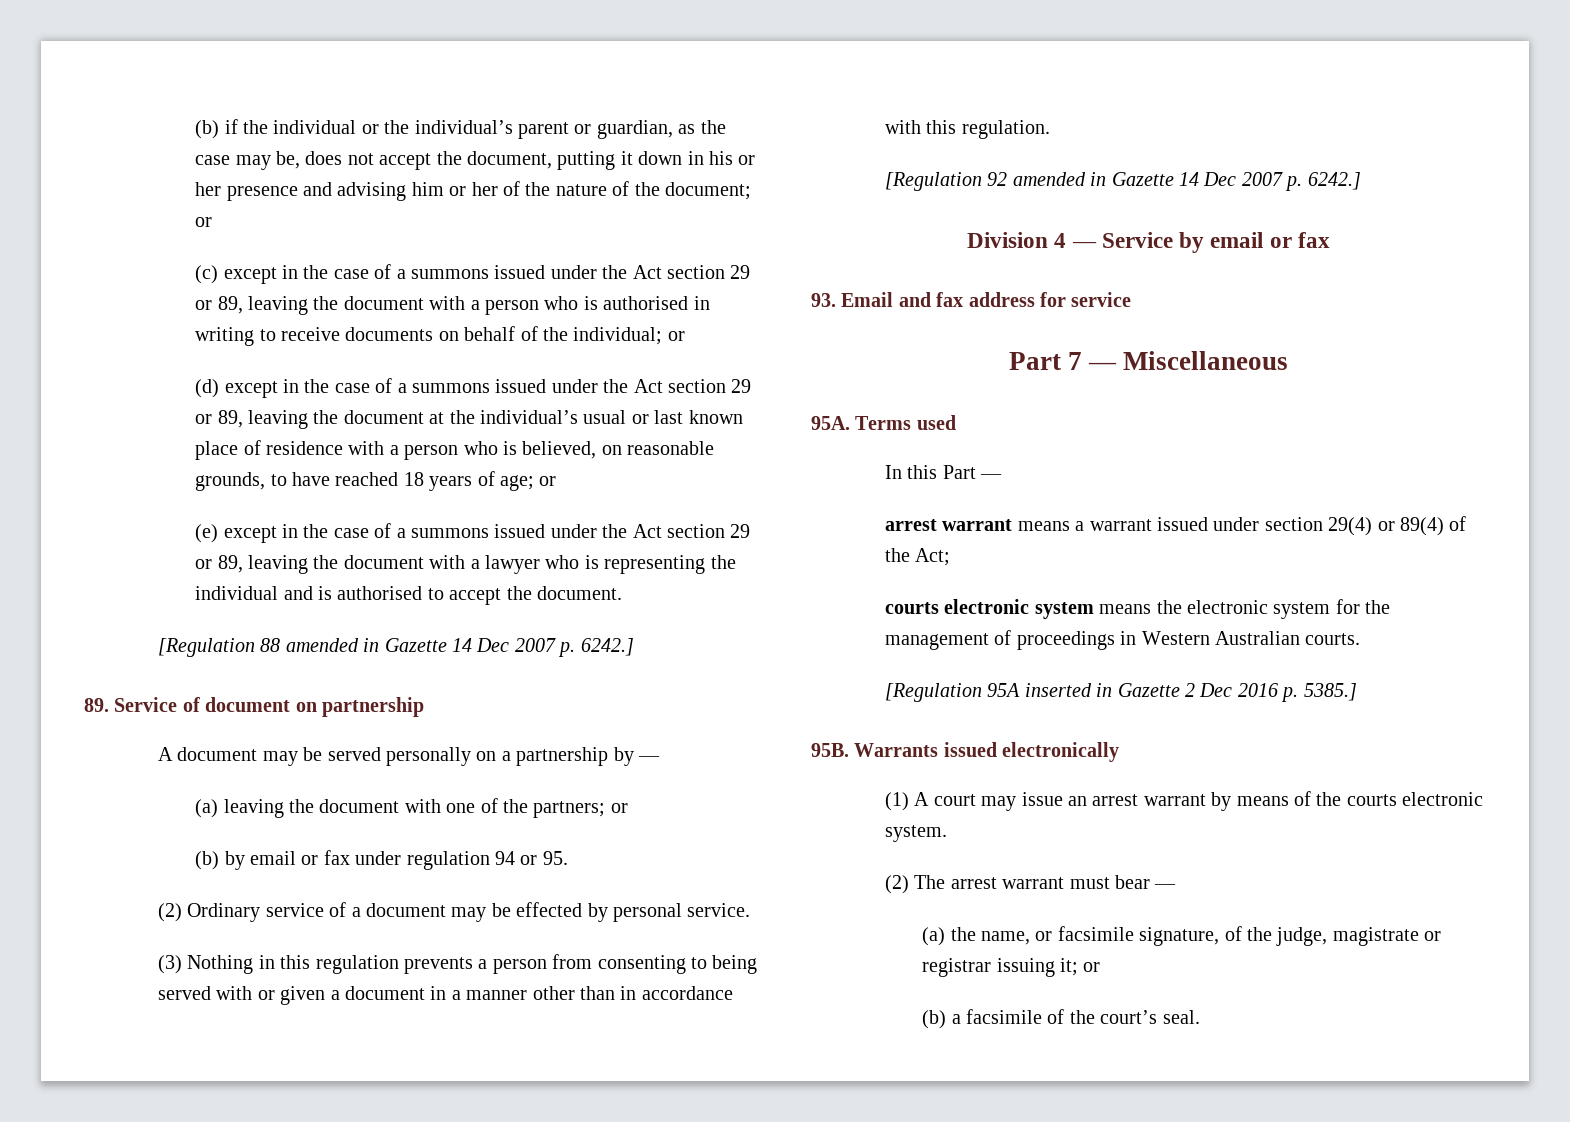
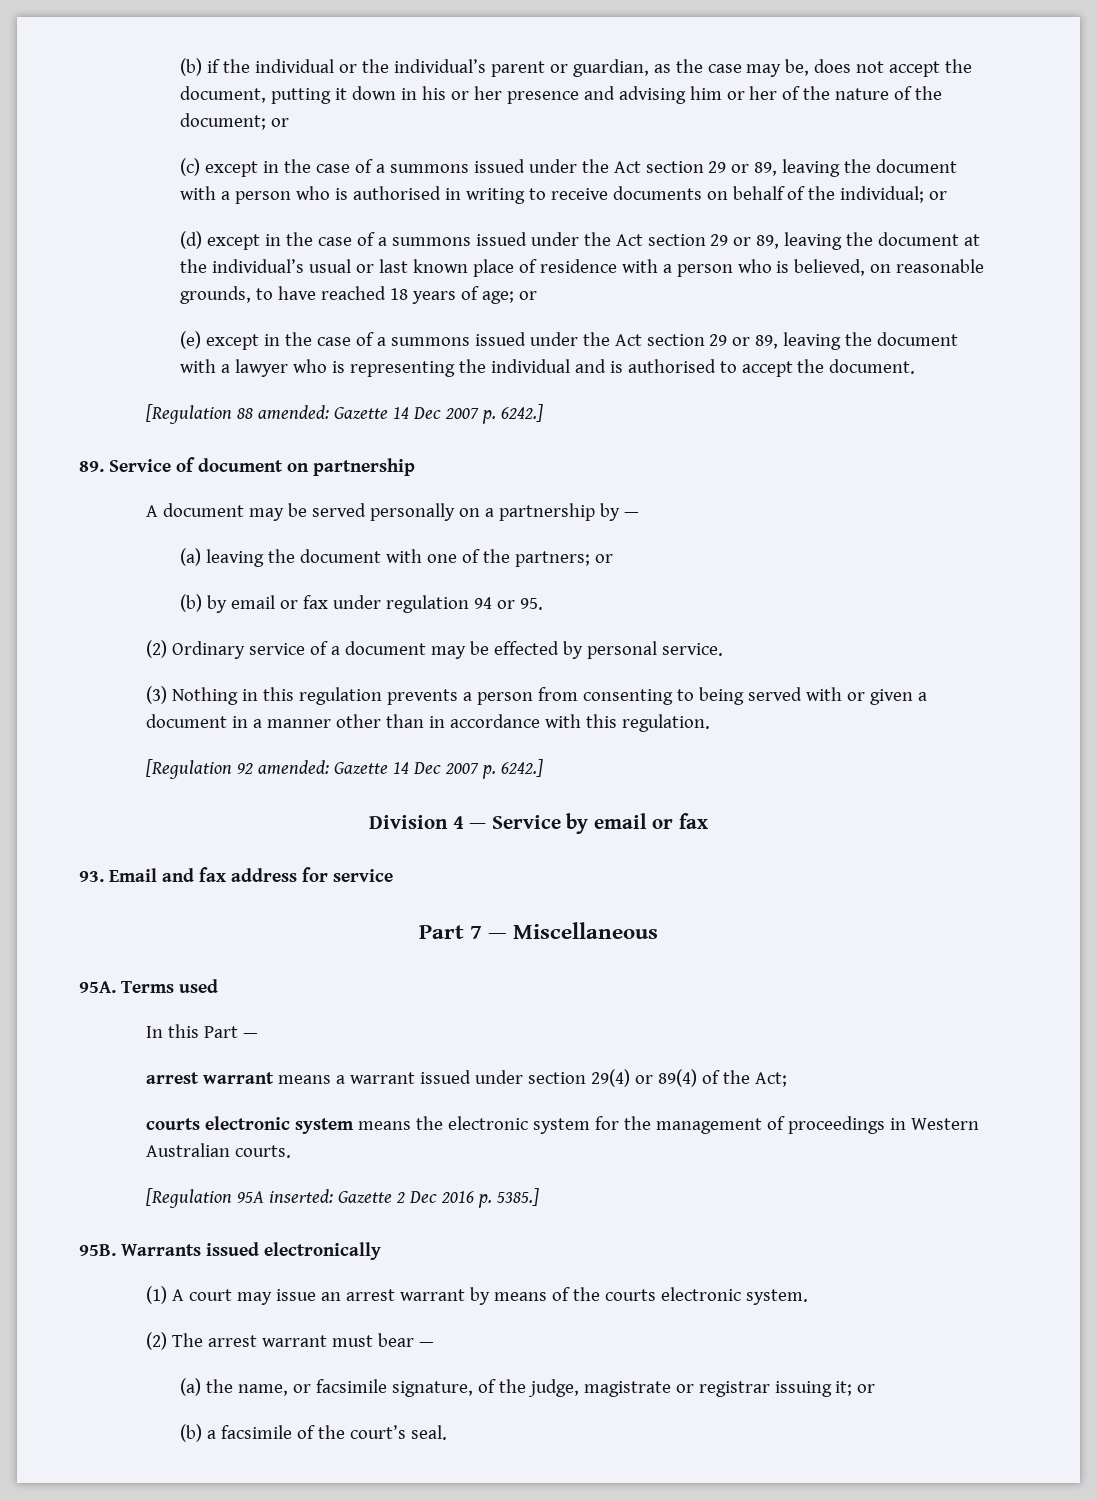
- [Regulation 88 amended in Gazette 14 Dec 2007 p. 6242.]
+ [Regulation 88 amended: Gazette 14 Dec 2007 p. 6242.]
- [Regulation 92 amended in Gazette 14 Dec 2007 p. 6242.]
+ [Regulation 92 amended: Gazette 14 Dec 2007 p. 6242.]
- [Regulation 95A inserted in Gazette 2 Dec 2016 p. 5385.]
+ [Regulation 95A inserted: Gazette 2 Dec 2016 p. 5385.]

